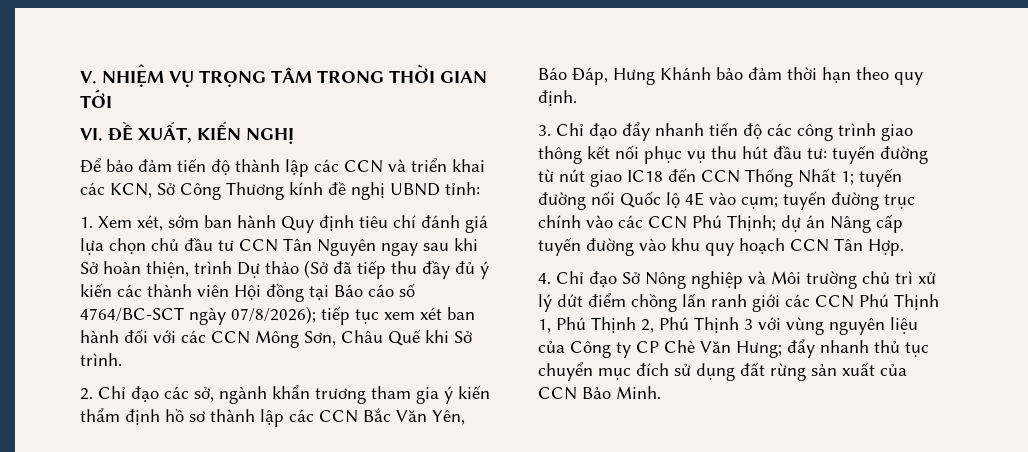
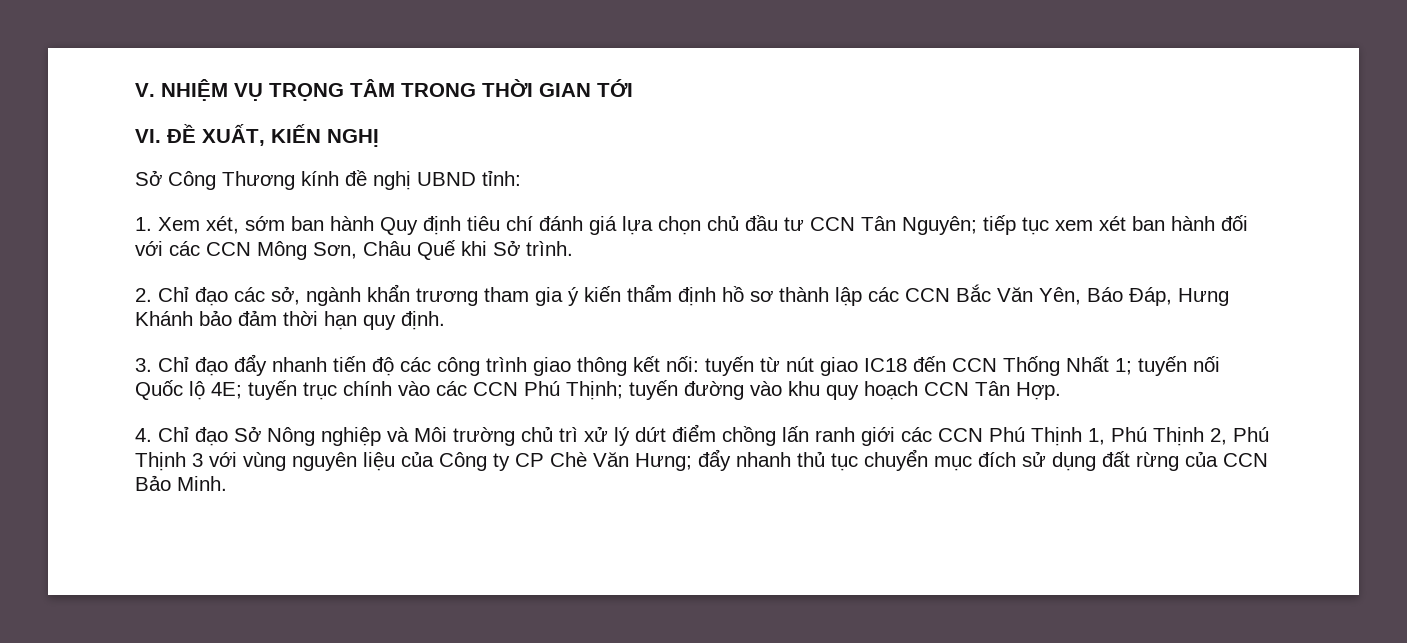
- Để bảo đảm tiến độ thành lập các CCN và triển khai các KCN, Sở Công Thương kính đề nghị UBND tỉnh:
+ Sở Công Thương kính đề nghị UBND tỉnh:
- 1. Xem xét, sớm ban hành Quy định tiêu chí đánh giá lựa chọn chủ đầu tư CCN Tân Nguyên ngay sau khi Sở hoàn thiện, trình Dự thảo (Sở đã tiếp thu đầy đủ ý kiến các thành viên Hội đồng tại Báo cáo số 4764/BC-SCT ngày 07/8/2026); tiếp tục xem xét ban hành đối với các CCN Mông Sơn, Châu Quế khi Sở trình.
+ 1. Xem xét, sớm ban hành Quy định tiêu chí đánh giá lựa chọn chủ đầu tư CCN Tân Nguyên; tiếp tục xem xét ban hành đối với các CCN Mông Sơn, Châu Quế khi Sở trình.
- 2. Chỉ đạo các sở, ngành khẩn trương tham gia ý kiến thẩm định hồ sơ thành lập các CCN Bắc Văn Yên, Báo Đáp, Hưng Khánh bảo đảm thời hạn theo quy định.
+ 2. Chỉ đạo các sở, ngành khẩn trương tham gia ý kiến thẩm định hồ sơ thành lập các CCN Bắc Văn Yên, Báo Đáp, Hưng Khánh bảo đảm thời hạn quy định.
- 3. Chỉ đạo đẩy nhanh tiến độ các công trình giao thông kết nối phục vụ thu hút đầu tư: tuyến đường từ nút giao IC18 đến CCN Thống Nhất 1; tuyến đường nối Quốc lộ 4E vào cụm; tuyến đường trục chính vào các CCN Phú Thịnh; dự án Nâng cấp tuyến đường vào khu quy hoạch CCN Tân Hợp.
+ 3. Chỉ đạo đẩy nhanh tiến độ các công trình giao thông kết nối: tuyến từ nút giao IC18 đến CCN Thống Nhất 1; tuyến nối Quốc lộ 4E; tuyến trục chính vào các CCN Phú Thịnh; tuyến đường vào khu quy hoạch CCN Tân Hợp.
- 4. Chỉ đạo Sở Nông nghiệp và Môi trường chủ trì xử lý dứt điểm chồng lấn ranh giới các CCN Phú Thịnh 1, Phú Thịnh 2, Phú Thịnh 3 với vùng nguyên liệu của Công ty CP Chè Văn Hưng; đẩy nhanh thủ tục chuyển mục đích sử dụng đất rừng sản xuất của CCN Bảo Minh.
+ 4. Chỉ đạo Sở Nông nghiệp và Môi trường chủ trì xử lý dứt điểm chồng lấn ranh giới các CCN Phú Thịnh 1, Phú Thịnh 2, Phú Thịnh 3 với vùng nguyên liệu của Công ty CP Chè Văn Hưng; đẩy nhanh thủ tục chuyển mục đích sử dụng đất rừng của CCN Bảo Minh.

